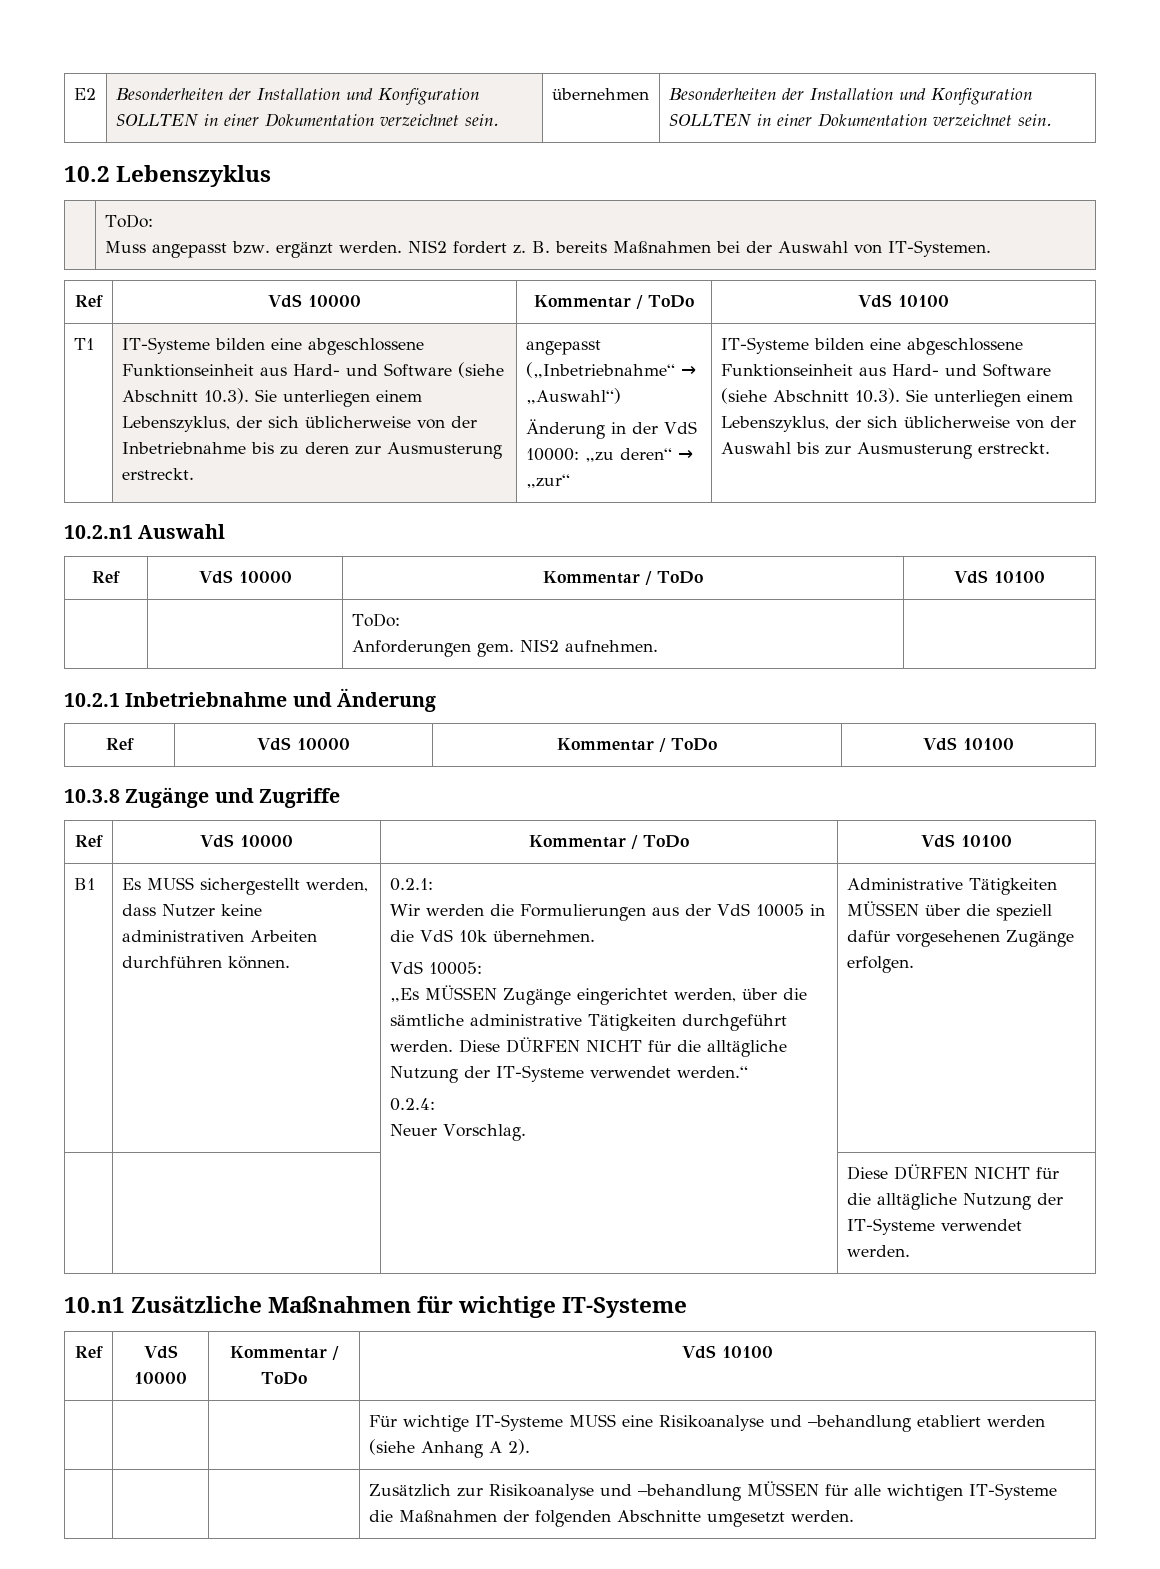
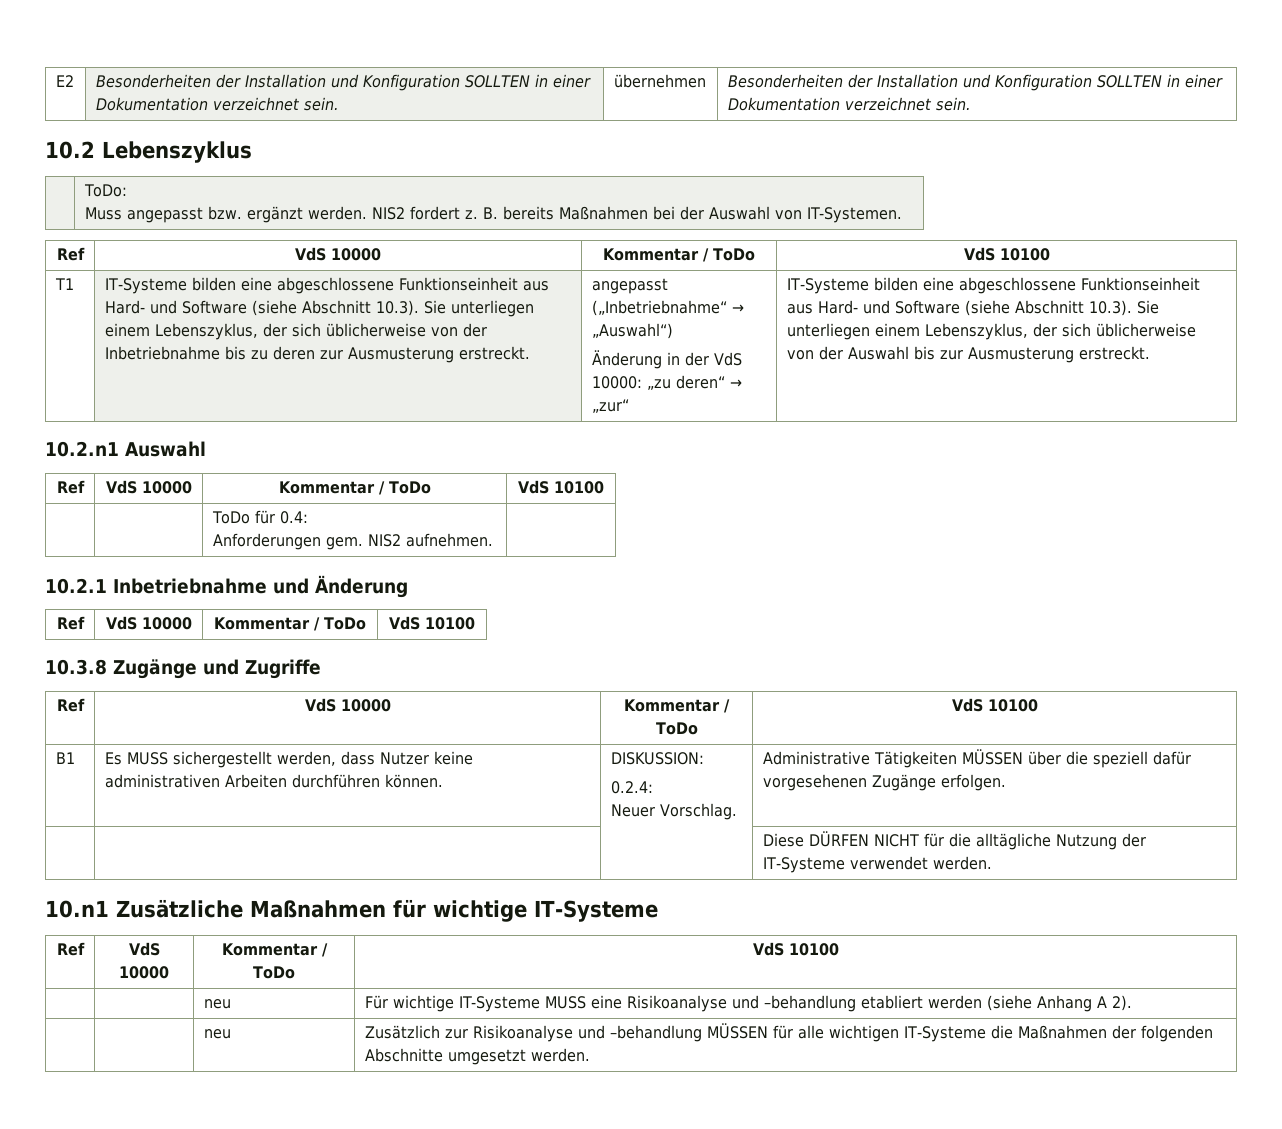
- | | ToDo:
+ | | ToDo für 0.4:
- 0.2.1:
- Wir werden die Formulierungen aus der VdS 10005 in die VdS 10k übernehmen.
- VdS 10005:
- „Es MÜSSEN Zugänge eingerichtet werden, über die sämtliche administrative Tätigkeiten durchgeführt werden. Diese DÜRFEN NICHT für die alltägliche Nutzung der IT-Systeme verwendet werden.“
+ DISKUSSION:
- | | | Für wichtige IT-Systeme MUSS eine Risikoanalyse und –behandlung etabliert werden (siehe Anhang A 2).
+ | | neu | Für wichtige IT-Systeme MUSS eine Risikoanalyse und –behandlung etabliert werden (siehe Anhang A 2).
- | | | Zusätzlich zur Risikoanalyse und –behandlung MÜSSEN für alle wichtigen IT-Systeme die Maßnahmen der folgenden Abschnitte umgesetzt werden.
+ | | neu | Zusätzlich zur Risikoanalyse und –behandlung MÜSSEN für alle wichtigen IT-Systeme die Maßnahmen der folgenden Abschnitte umgesetzt werden.

